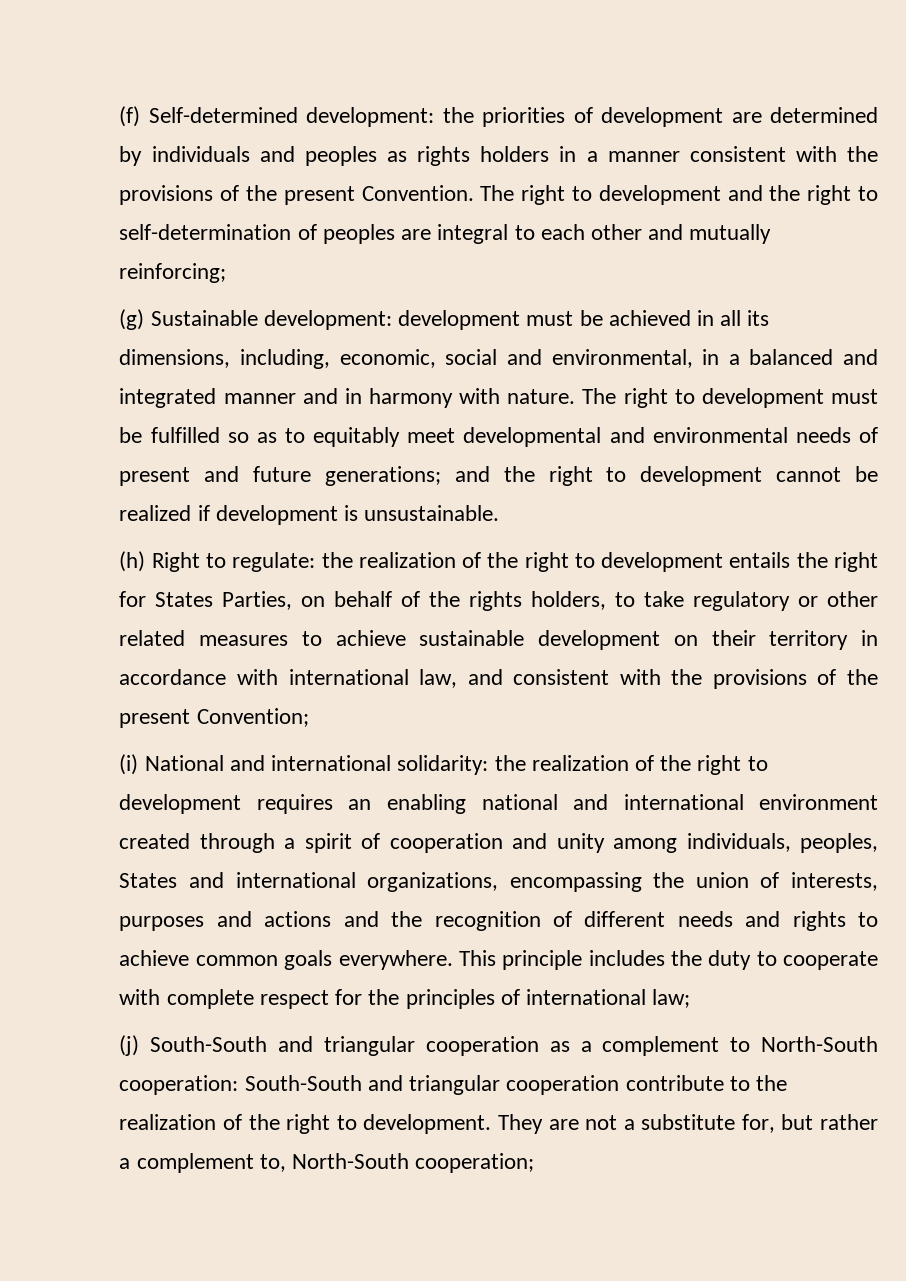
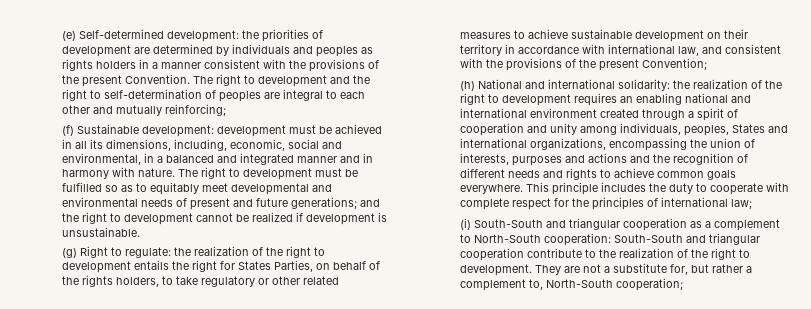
- (f) Self-determined development: the priorities of development are determined by individuals and peoples as rights holders in a manner consistent with the provisions of the present Convention.
+ (e) Self-determined development: the priorities of development are determined by individuals and peoples as rights holders in a manner consistent with the provisions of the present Convention.
- (g) Sustainable development: development must be achieved in all its dimensions, including, economic, social and environmental, in a balanced and integrated manner and in harmony with nature.
+ (f) Sustainable development: development must be achieved in all its dimensions, including, economic, social and environmental, in a balanced and integrated manner and in harmony with nature.
- (h) Right to regulate: the realization of the right to development entails the right for States Parties, on behalf of the rights holders, to take regulatory or other related measures to achieve sustainable development on their territory in accordance with international law, and consistent with the provisions of the present Convention;
+ (g) Right to regulate: the realization of the right to development entails the right for States Parties, on behalf of the rights holders, to take regulatory or other related measures to achieve sustainable development on their territory in accordance with international law, and consistent with the provisions of the present Convention;
- (i) National and international solidarity: the realization of the right to development requires an enabling national and international environment created through a spirit of cooperation and unity among individuals, peoples, States and international organizations, encompassing the union of interests, purposes and actions and the recognition of different needs and rights to achieve common goals everywhere.
+ (h) National and international solidarity: the realization of the right to development requires an enabling national and international environment created through a spirit of cooperation and unity among individuals, peoples, States and international organizations, encompassing the union of interests, purposes and actions and the recognition of different needs and rights to achieve common goals everywhere.
- (j) South-South and triangular cooperation as a complement to North-South cooperation: South-South and triangular cooperation contribute to the realization of the right to development.
+ (i) South-South and triangular cooperation as a complement to North-South cooperation: South-South and triangular cooperation contribute to the realization of the right to development.

